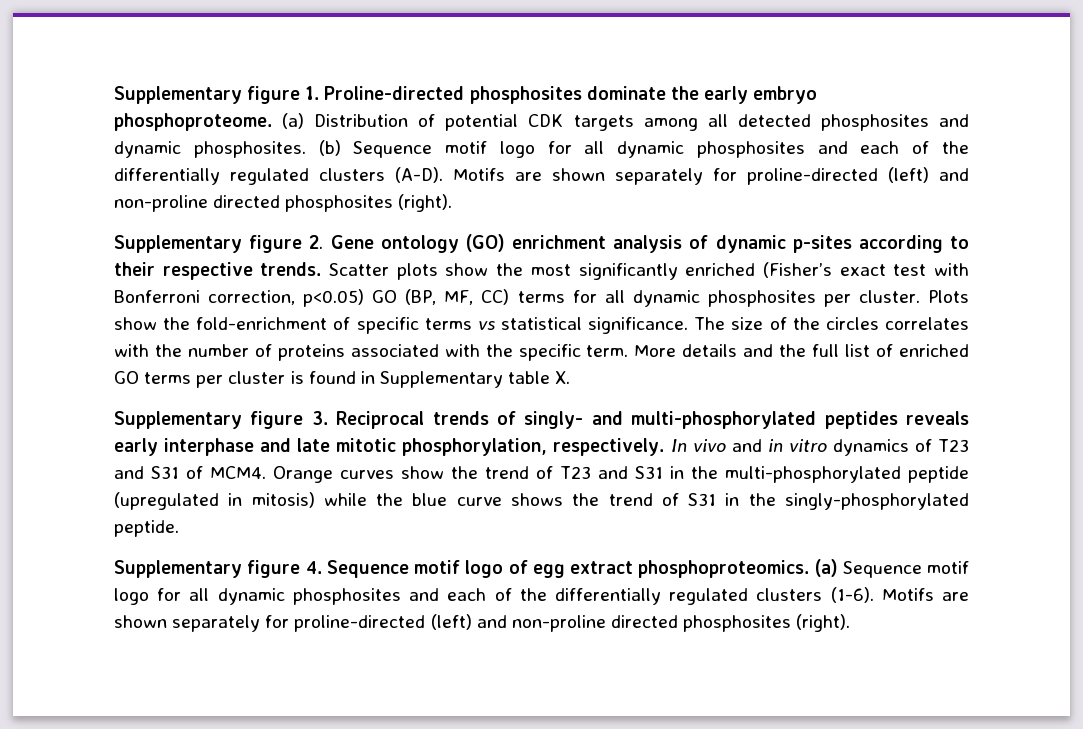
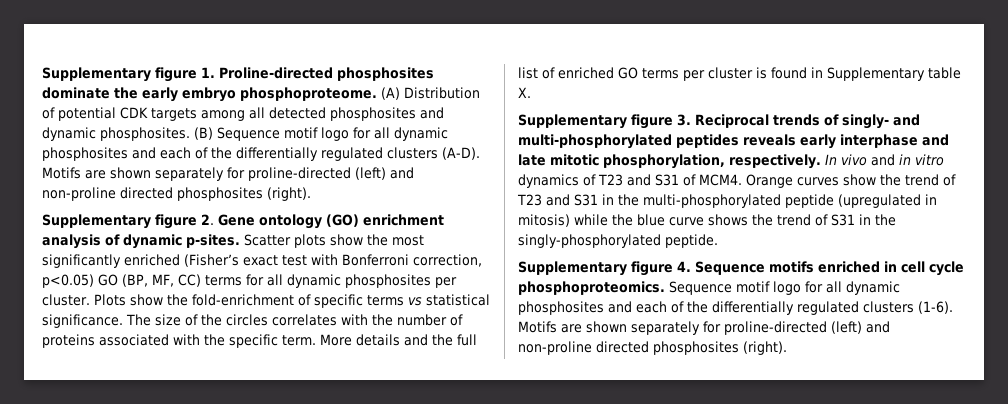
- (a) Distribution of potential CDK targets among all detected phosphosites and dynamic phosphosites.
+ (A) Distribution of potential CDK targets among all detected phosphosites and dynamic phosphosites.
- (b) Sequence motif logo for all dynamic phosphosites and each of the differentially regulated clusters (A-D).
+ (B) Sequence motif logo for all dynamic phosphosites and each of the differentially regulated clusters (A-D).
- Supplementary figure 2. Gene ontology (GO) enrichment analysis of dynamic p-sites according to their respective trends.
+ Supplementary figure 2. Gene ontology (GO) enrichment analysis of dynamic p-sites.
- Supplementary figure 4. Sequence motif logo of egg extract phosphoproteomics. (a) Sequence motif logo for all dynamic phosphosites and each of the differentially regulated clusters (1-6).
+ Supplementary figure 4. Sequence motifs enriched in cell cycle phosphoproteomics. Sequence motif logo for all dynamic phosphosites and each of the differentially regulated clusters (1-6).

